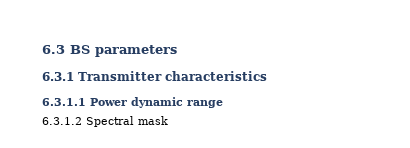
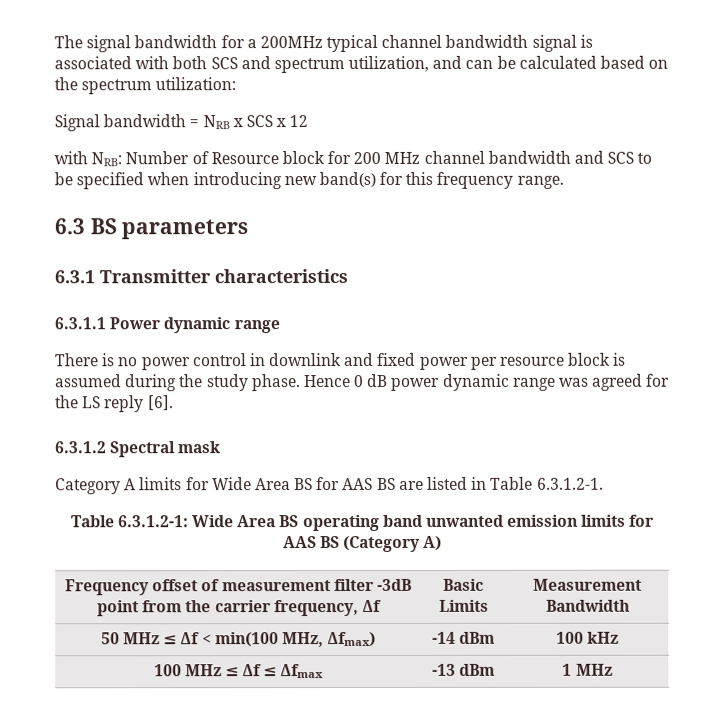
+ The signal bandwidth for a 200MHz typical channel bandwidth signal is associated with both SCS and spectrum utilization, and can be calculated based on the spectrum utilization:
+ Signal bandwidth = NRB x SCS x 12
+ with NRB: Number of Resource block for 200 MHz channel bandwidth and SCS to be specified when introducing new band(s) for this frequency range.
+ There is no power control in downlink and fixed power per resource block is assumed during the study phase. Hence 0 dB power dynamic range was agreed for the LS reply [6].
  6.3.1.2 Spectral mask
+ Category A limits for Wide Area BS for AAS BS are listed in Table 6.3.1.2-1.
+ Table 6.3.1.2-1: Wide Area BS operating band unwanted emission limits for AAS BS (Category A)
+ Frequency offset of measurement filter ‑3dB point from the carrier frequency, Δf | Basic Limits | Measurement Bandwidth
+ 50 MHz ≤ Δf < min(100 MHz, Δfmax) | -14 dBm | 100 kHz
+ 100 MHz ≤ Δf ≤ Δfmax | -13 dBm | 1 MHz

